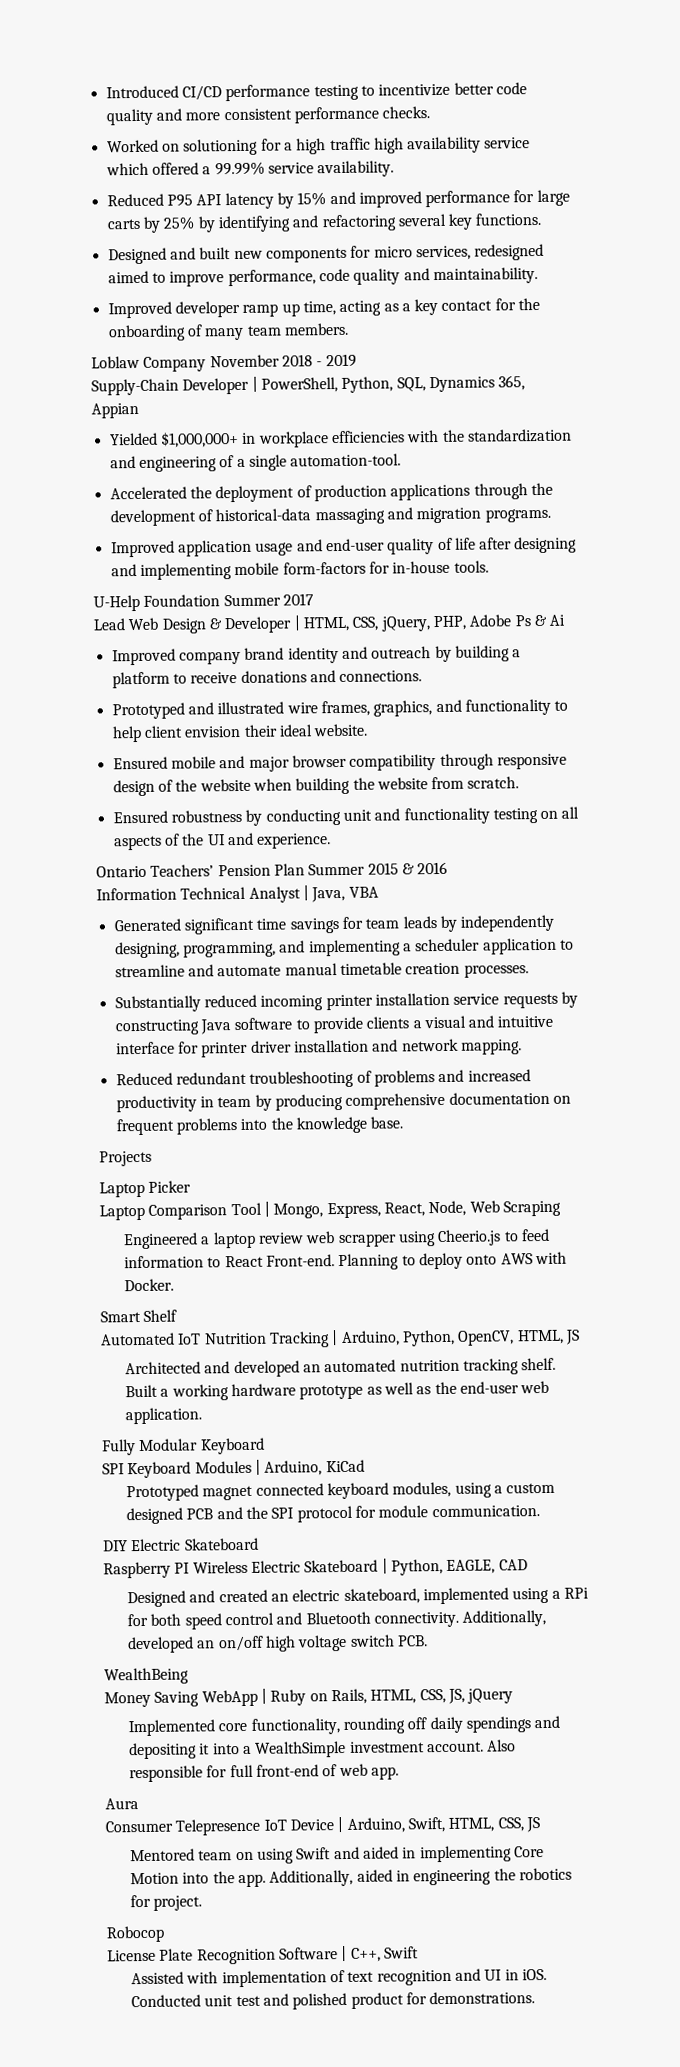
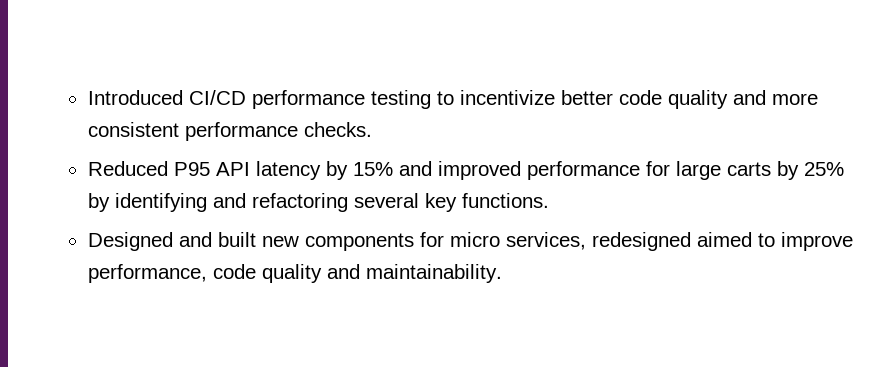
- Worked on solutioning for a high traffic high availability service which offered a 99.99% service availability.
- Improved developer ramp up time, acting as a key contact for the onboarding of many team members.
- Loblaw Company November 2018 - 2019
- Supply-Chain Developer | PowerShell, Python, SQL, Dynamics 365, Appian
- Yielded $1,000,000+ in workplace efficiencies with the standardization and engineering of a single automation-tool.
- Accelerated the deployment of production applications through the development of historical-data massaging and migration programs.
- Improved application usage and end-user quality of life after designing and implementing mobile form-factors for in-house tools.
- U-Help Foundation Summer 2017
- Lead Web Design & Developer | HTML, CSS, jQuery, PHP, Adobe Ps & Ai
- Improved company brand identity and outreach by building a platform to receive donations and connections.
- Prototyped and illustrated wire frames, graphics, and functionality to help client envision their ideal website.
- Ensured mobile and major browser compatibility through responsive design of the website when building the website from scratch.
- Ensured robustness by conducting unit and functionality testing on all aspects of the UI and experience.
- Ontario Teachers’ Pension Plan Summer 2015 & 2016
- Information Technical Analyst | Java, VBA
- Generated significant time savings for team leads by independently designing, programming, and implementing a scheduler application to streamline and automate manual timetable creation processes.
- Substantially reduced incoming printer installation service requests by constructing Java software to provide clients a visual and intuitive interface for printer driver installation and network mapping.
- Reduced redundant troubleshooting of problems and increased productivity in team by producing comprehensive documentation on frequent problems into the knowledge base.
- Projects
- Laptop Picker
- Laptop Comparison Tool | Mongo, Express, React, Node, Web Scraping
- Engineered a laptop review web scrapper using Cheerio.js to feed information to React Front-end. Planning to deploy onto AWS with Docker.
- Smart Shelf
- Automated IoT Nutrition Tracking | Arduino, Python, OpenCV, HTML, JS
- Architected and developed an automated nutrition tracking shelf. Built a working hardware prototype as well as the end-user web application.
- Fully Modular Keyboard
- SPI Keyboard Modules | Arduino, KiCad
- Prototyped magnet connected keyboard modules, using a custom designed PCB and the SPI protocol for module communication.
- DIY Electric Skateboard
- Raspberry PI Wireless Electric Skateboard | Python, EAGLE, CAD
- Designed and created an electric skateboard, implemented using a RPi for both speed control and Bluetooth connectivity. Additionally, developed an on/off high voltage switch PCB.
- WealthBeing
- Money Saving WebApp | Ruby on Rails, HTML, CSS, JS, jQuery
- Implemented core functionality, rounding off daily spendings and depositing it into a WealthSimple investment account. Also responsible for full front-end of web app.
- Aura
- Consumer Telepresence IoT Device | Arduino, Swift, HTML, CSS, JS
- Mentored team on using Swift and aided in implementing Core Motion into the app. Additionally, aided in engineering the robotics for project.
- Robocop
- License Plate Recognition Software | C++, Swift
- Assisted with implementation of text recognition and UI in iOS. Conducted unit test and polished product for demonstrations.

